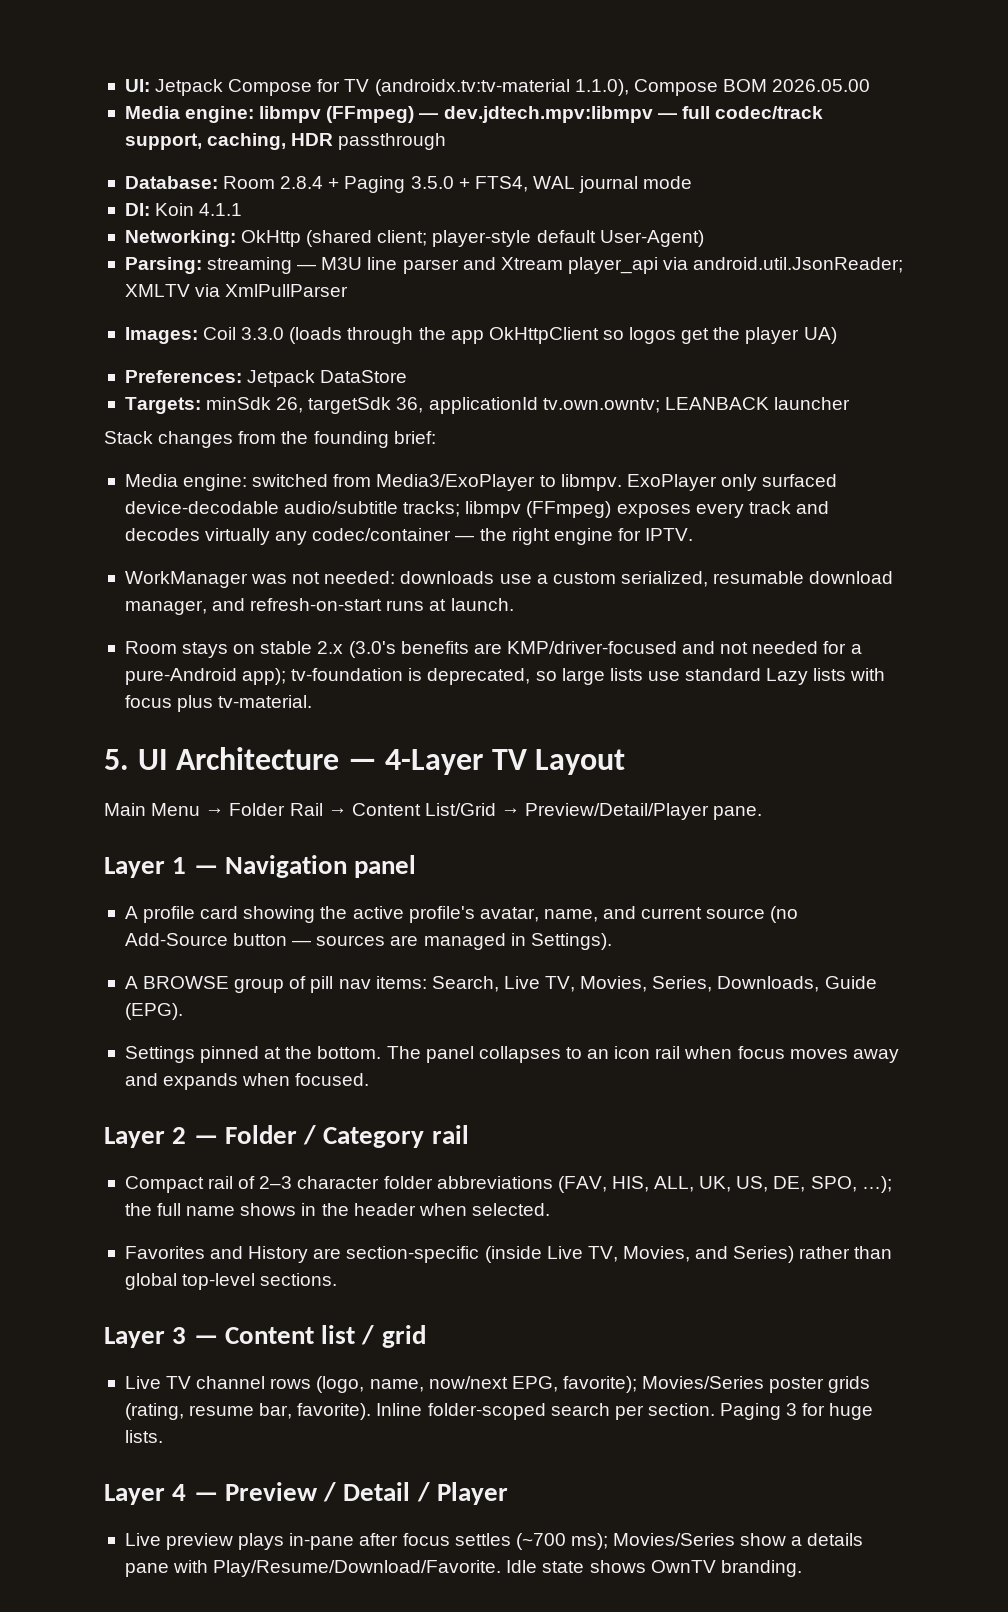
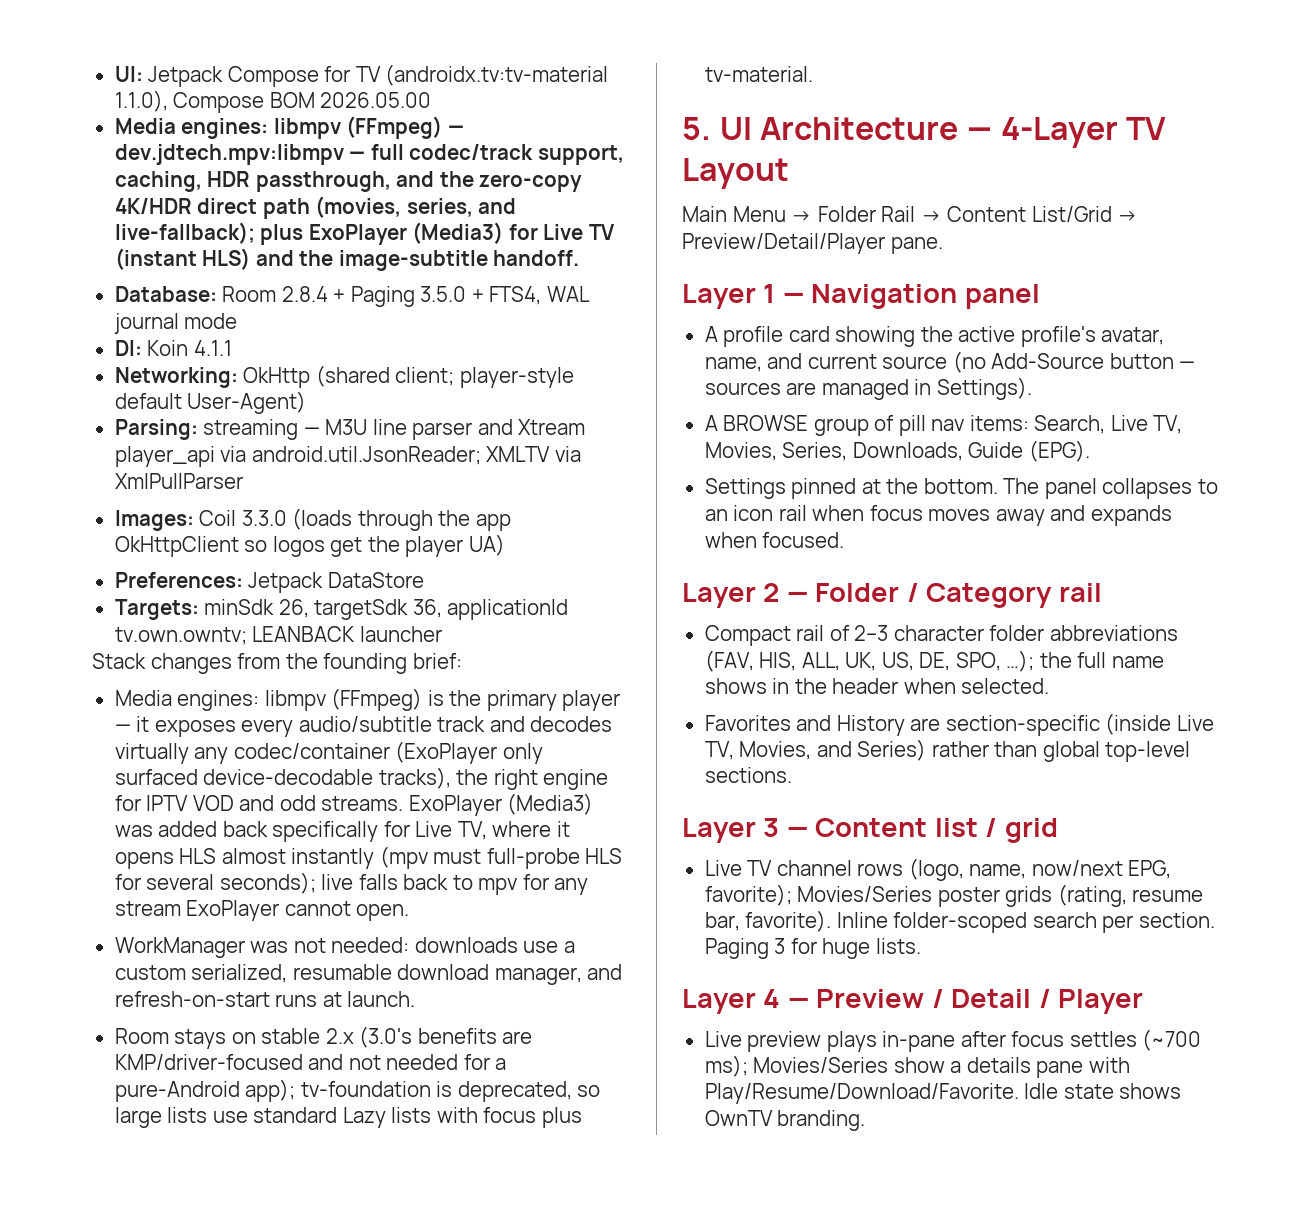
- Media engine: libmpv (FFmpeg) — dev.jdtech.mpv:libmpv — full codec/track support, caching, HDR passthrough
+ Media engines: libmpv (FFmpeg) — dev.jdtech.mpv:libmpv — full codec/track support, caching, HDR passthrough, and the zero-copy 4K/HDR direct path (movies, series, and live-fallback); plus ExoPlayer (Media3) for Live TV (instant HLS) and the image-subtitle handoff.
- Media engine: switched from Media3/ExoPlayer to libmpv. ExoPlayer only surfaced device-decodable audio/subtitle tracks; libmpv (FFmpeg) exposes every track and decodes virtually any codec/container — the right engine for IPTV.
+ Media engines: libmpv (FFmpeg) is the primary player — it exposes every audio/subtitle track and decodes virtually any codec/container (ExoPlayer only surfaced device-decodable tracks), the right engine for IPTV VOD and odd streams. ExoPlayer (Media3) was added back specifically for Live TV, where it opens HLS almost instantly (mpv must full-probe HLS for several seconds); live falls back to mpv for any stream ExoPlayer cannot open.

